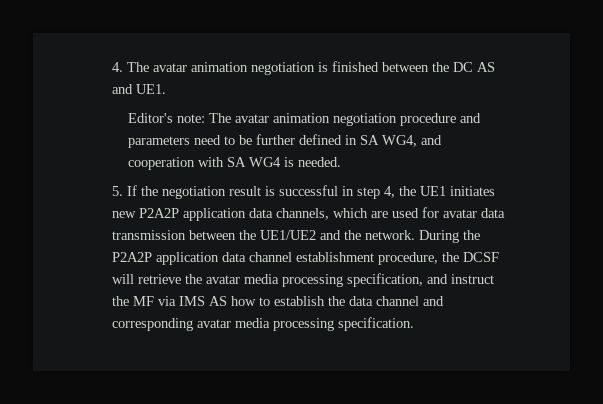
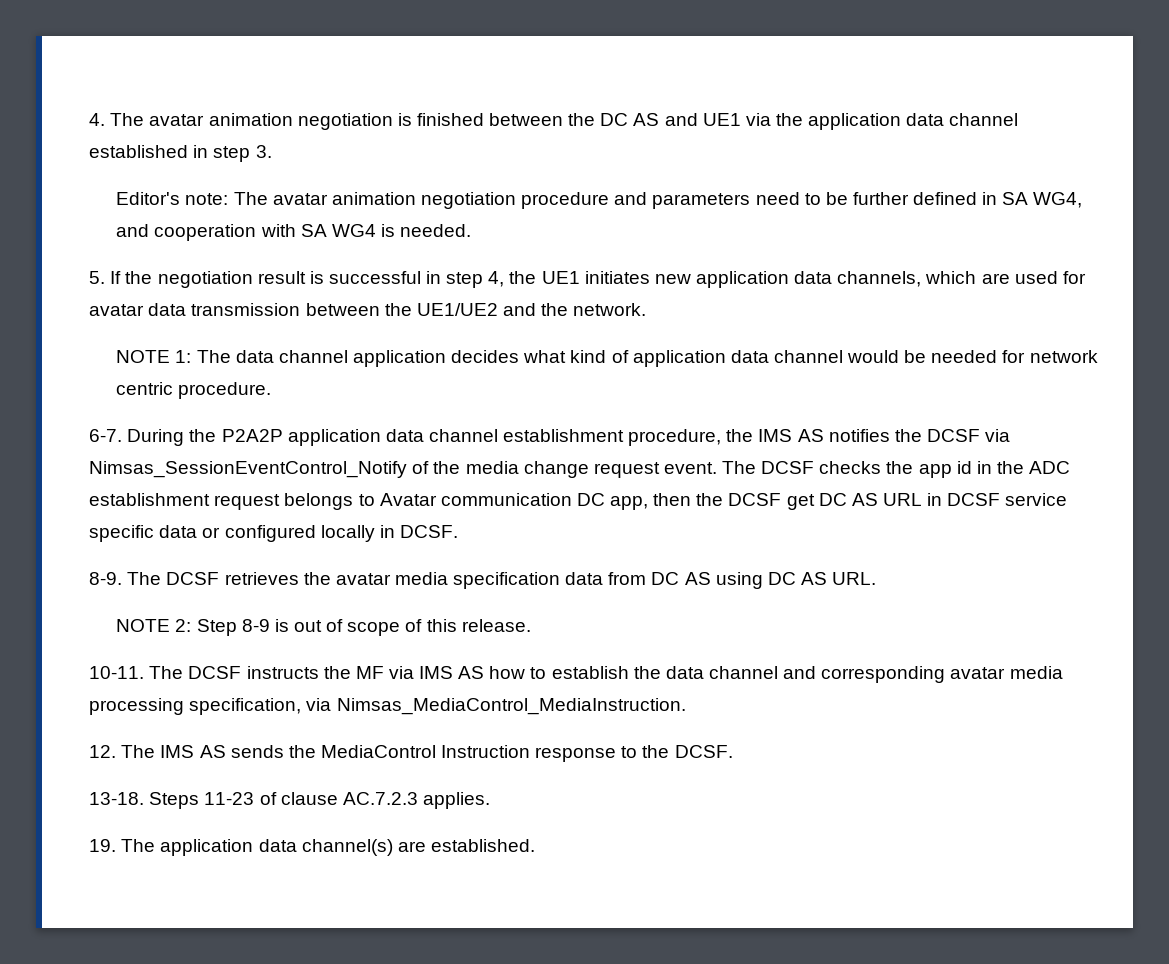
- 4. The avatar animation negotiation is finished between the DC AS and UE1.
+ 4. The avatar animation negotiation is finished between the DC AS and UE1 via the application data channel established in step 3.
- 5. If the negotiation result is successful in step 4, the UE1 initiates new P2A2P application data channels, which are used for avatar data transmission between the UE1/UE2 and the network.
+ 5. If the negotiation result is successful in step 4, the UE1 initiates new application data channels, which are used for avatar data transmission between the UE1/UE2 and the network.
+ NOTE 1: The data channel application decides what kind of application data channel would be needed for network centric procedure.
+ 6-7.
- During the P2A2P application data channel establishment procedure, the DCSF will retrieve the avatar media processing specification, and instruct the MF via IMS AS how to establish the data channel and corresponding avatar media processing specification.
+ During the P2A2P application data channel establishment procedure, the IMS AS notifies the DCSF via Nimsas_SessionEventControl_Notify of the media change request event. The DCSF checks the app id in the ADC establishment request belongs to Avatar communication DC app, then the DCSF get DC AS URL in DCSF service specific data or configured locally in DCSF.
+ 8-9. The DCSF retrieves the avatar media specification data from DC AS using DC AS URL.
+ NOTE 2: Step 8-9 is out of scope of this release.
+ 10-11. The DCSF instructs the MF via IMS AS how to establish the data channel and corresponding avatar media processing specification, via Nimsas_MediaControl_MediaInstruction.
+ 12. The IMS AS sends the MediaControl Instruction response to the DCSF.
+ 13-18. Steps 11-23 of clause AC.7.2.3 applies.
+ 19. The application data channel(s) are established.

